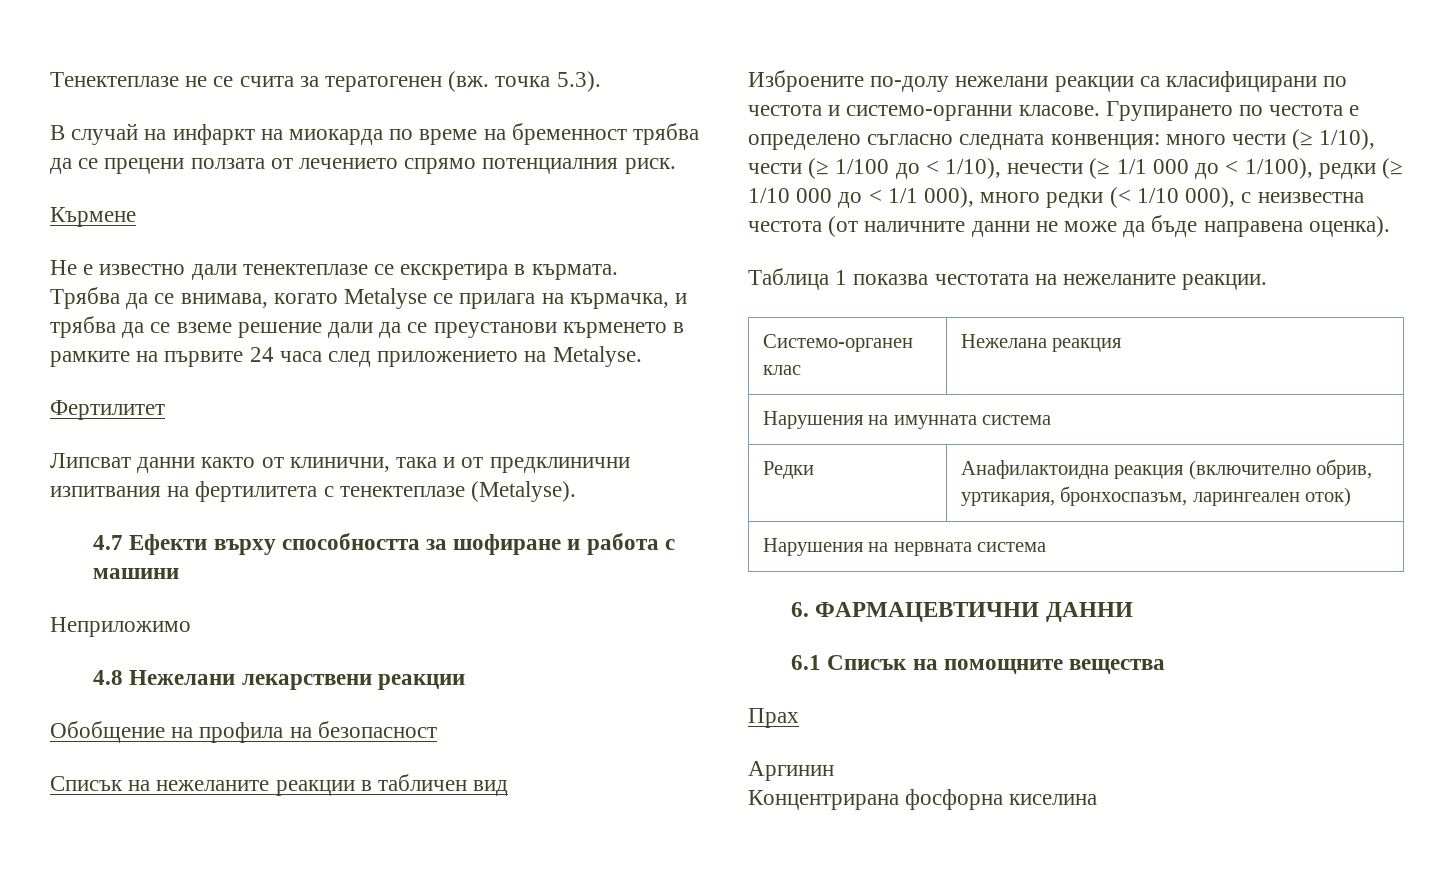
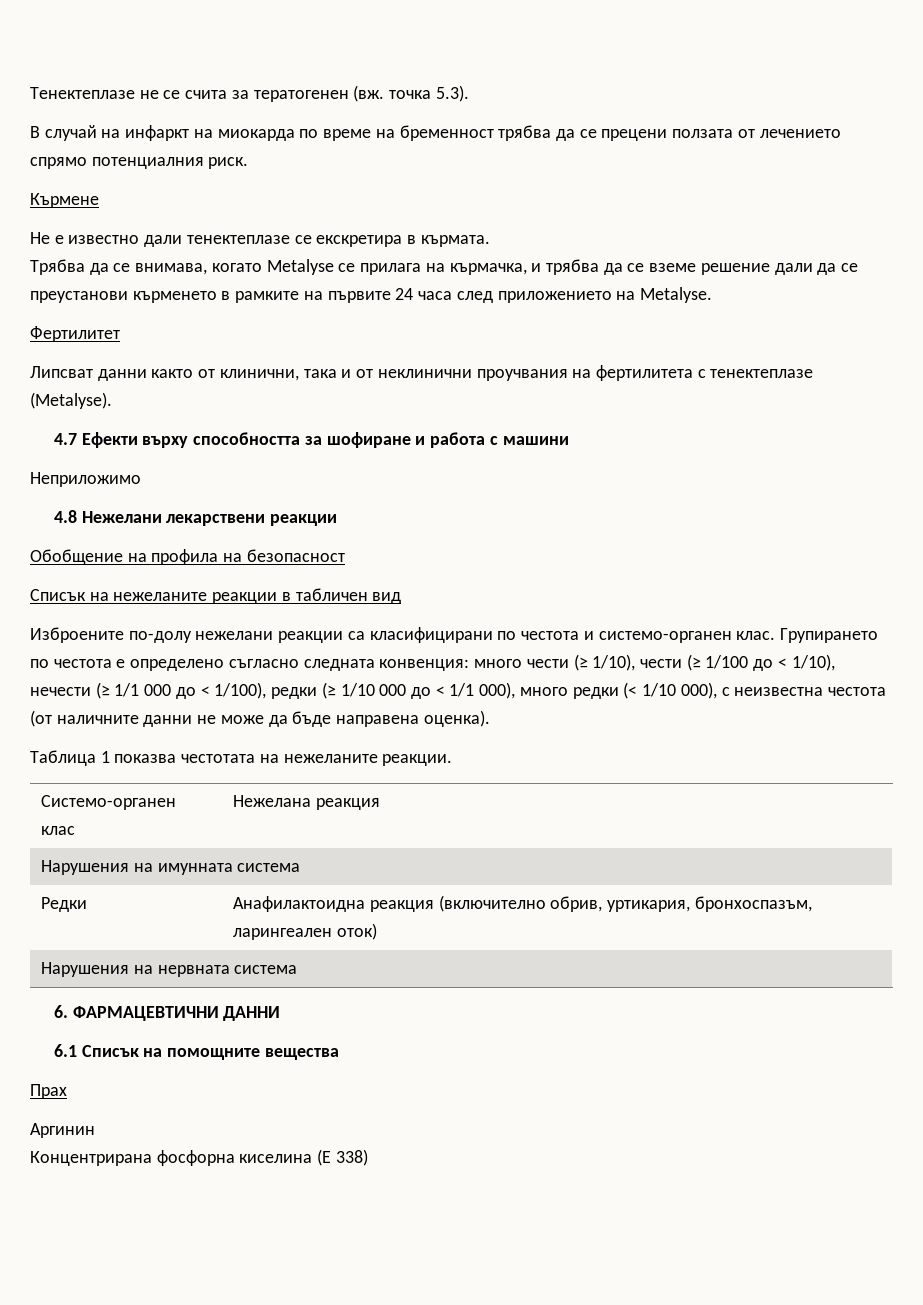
- Липсват данни както от клинични, така и от предклинични изпитвания на фертилитета с тенектеплазе (Metalyse).
+ Липсват данни както от клинични, така и от неклинични проучвания на фертилитета с тенектеплазе (Metalyse).
- Изброените по-долу нежелани реакции са класифицирани по честота и системо-органни класове.
+ Изброените по-долу нежелани реакции са класифицирани по честота и системо-органен клас.
- Концентрирана фосфорна киселина
+ Концентрирана фосфорна киселина (E 338)

